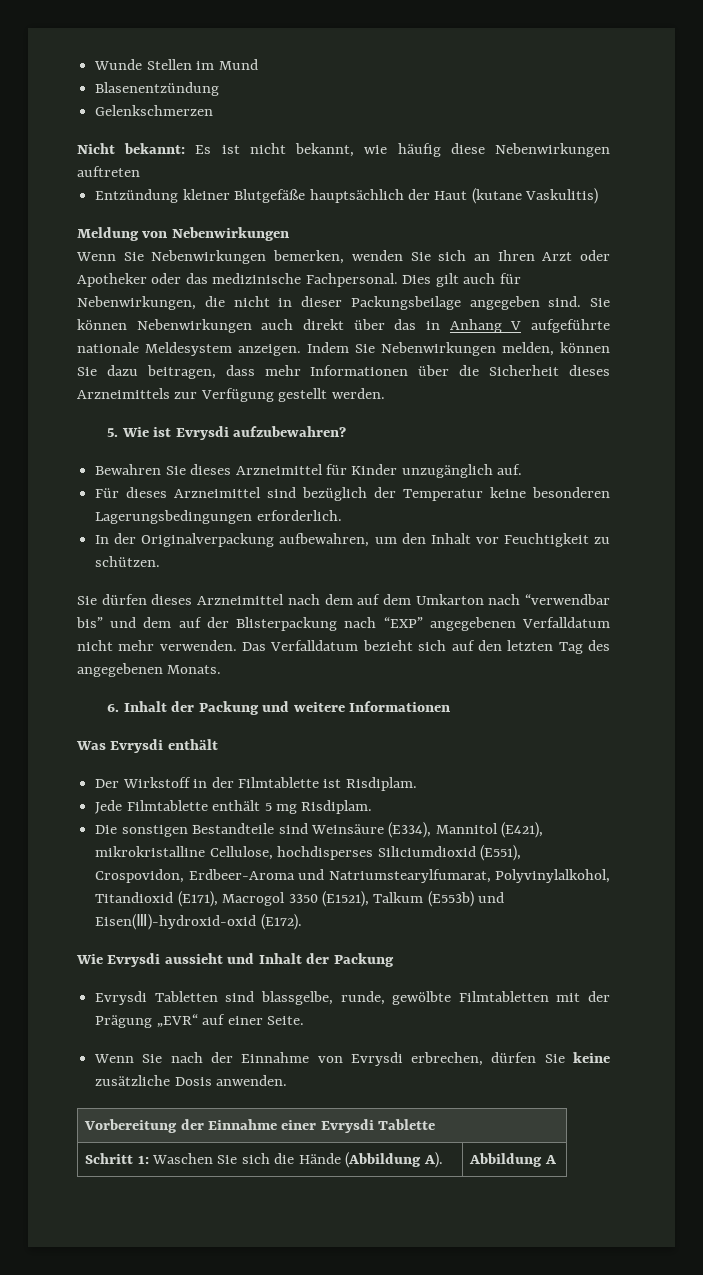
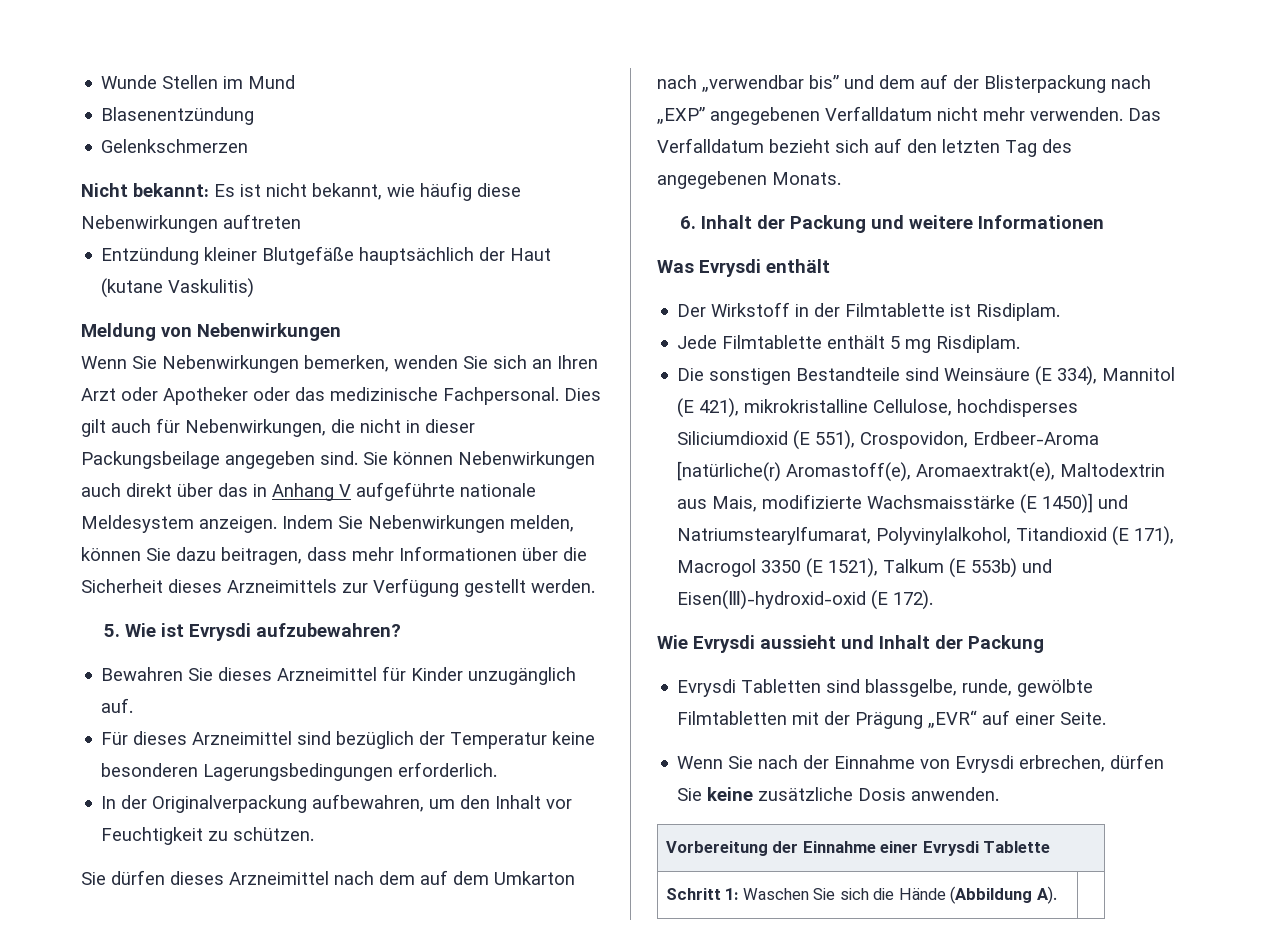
- Sie dürfen dieses Arzneimittel nach dem auf dem Umkarton nach “verwendbar bis” und dem auf der Blisterpackung nach “EXP” angegebenen Verfalldatum nicht mehr verwenden.
+ Sie dürfen dieses Arzneimittel nach dem auf dem Umkarton nach „verwendbar bis” und dem auf der Blisterpackung nach „EXP” angegebenen Verfalldatum nicht mehr verwenden.
- Die sonstigen Bestandteile sind Weinsäure (E334), Mannitol (E421), mikrokristalline Cellulose, hochdisperses Siliciumdioxid (E551), Crospovidon, Erdbeer-Aroma und Natriumstearylfumarat, Polyvinylalkohol, Titandioxid (E171), Macrogol 3350 (E1521), Talkum (E553b) und Eisen(Ⅲ)-hydroxid-oxid (E172).
+ Die sonstigen Bestandteile sind Weinsäure (E 334), Mannitol (E 421), mikrokristalline Cellulose, hochdisperses Siliciumdioxid (E 551), Crospovidon, Erdbeer-Aroma [natürliche(r) Aromastoff(e), Aromaextrakt(e), Maltodextrin aus Mais, modifizierte Wachsmaisstärke (E 1450)] und Natriumstearylfumarat, Polyvinylalkohol, Titandioxid (E 171), Macrogol 3350 (E 1521), Talkum (E 553b) und Eisen(Ⅲ)-hydroxid-oxid (E 172).
- Schritt 1: Waschen Sie sich die Hände (Abbildung A). | Abbildung A
+ Schritt 1: Waschen Sie sich die Hände (Abbildung A). |

